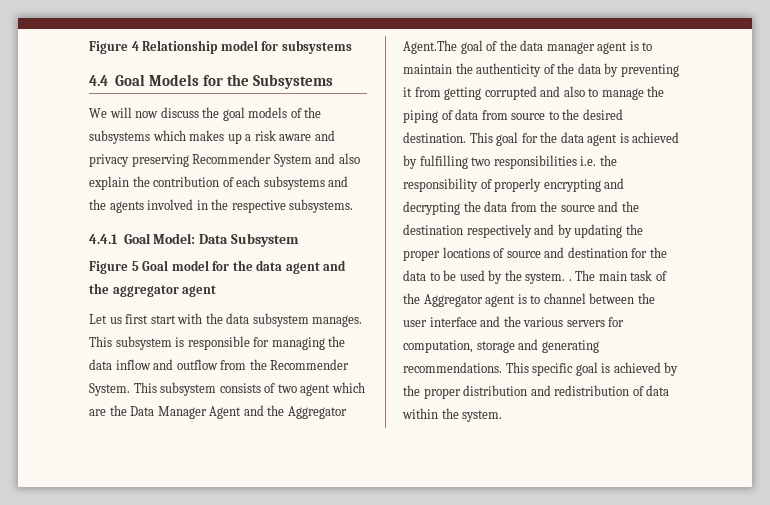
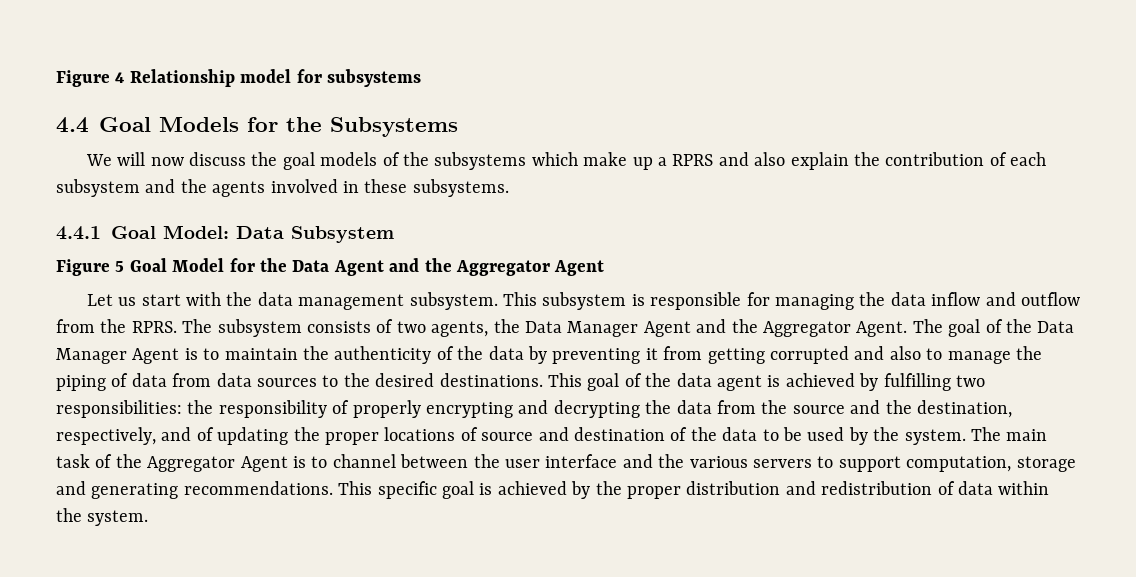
- We will now discuss the goal models of the subsystems which makes up a risk aware and privacy preserving Recommender System and also explain the contribution of each subsystems and the agents involved in the respective subsystems.
+ We will now discuss the goal models of the subsystems which make up a RPRS and also explain the contribution of each subsystem and the agents involved in these subsystems.
- Figure 5 Goal model for the data agent and the aggregator agent
+ Figure 5 Goal Model for the Data Agent and the Aggregator Agent
- Let us first start with the data subsystem manages.
+ Let us start with the data management subsystem.
- This subsystem is responsible for managing the data inflow and outflow from the Recommender System. This subsystem consists of two agent which are the Data Manager Agent and the Aggregator Agent.The goal of the data manager agent is to maintain the authenticity of the data by preventing it from getting corrupted and also to manage the piping of data from source to the desired destination.
+ This subsystem is responsible for managing the data inflow and outflow from the RPRS. The subsystem consists of two agents, the Data Manager Agent and the Aggregator Agent. The goal of the Data Manager Agent is to maintain the authenticity of the data by preventing it from getting corrupted and also to manage the piping of data from data sources to the desired destinations.
- This goal for the data agent is achieved by fulfilling two responsibilities i.e. the responsibility of properly encrypting and decrypting the data from the source and the destination respectively and by updating the proper locations of source and destination for the data to be used by the system. .
+ This goal of the data agent is achieved by fulfilling two responsibilities: the responsibility of properly encrypting and decrypting the data from the source and the destination, respectively, and of updating the proper locations of source and destination of the data to be used by the system.
- The main task of the Aggregator agent is to channel between the user interface and the various servers for computation, storage and generating recommendations.
+ The main task of the Aggregator Agent is to channel between the user interface and the various servers to support computation, storage and generating recommendations.

